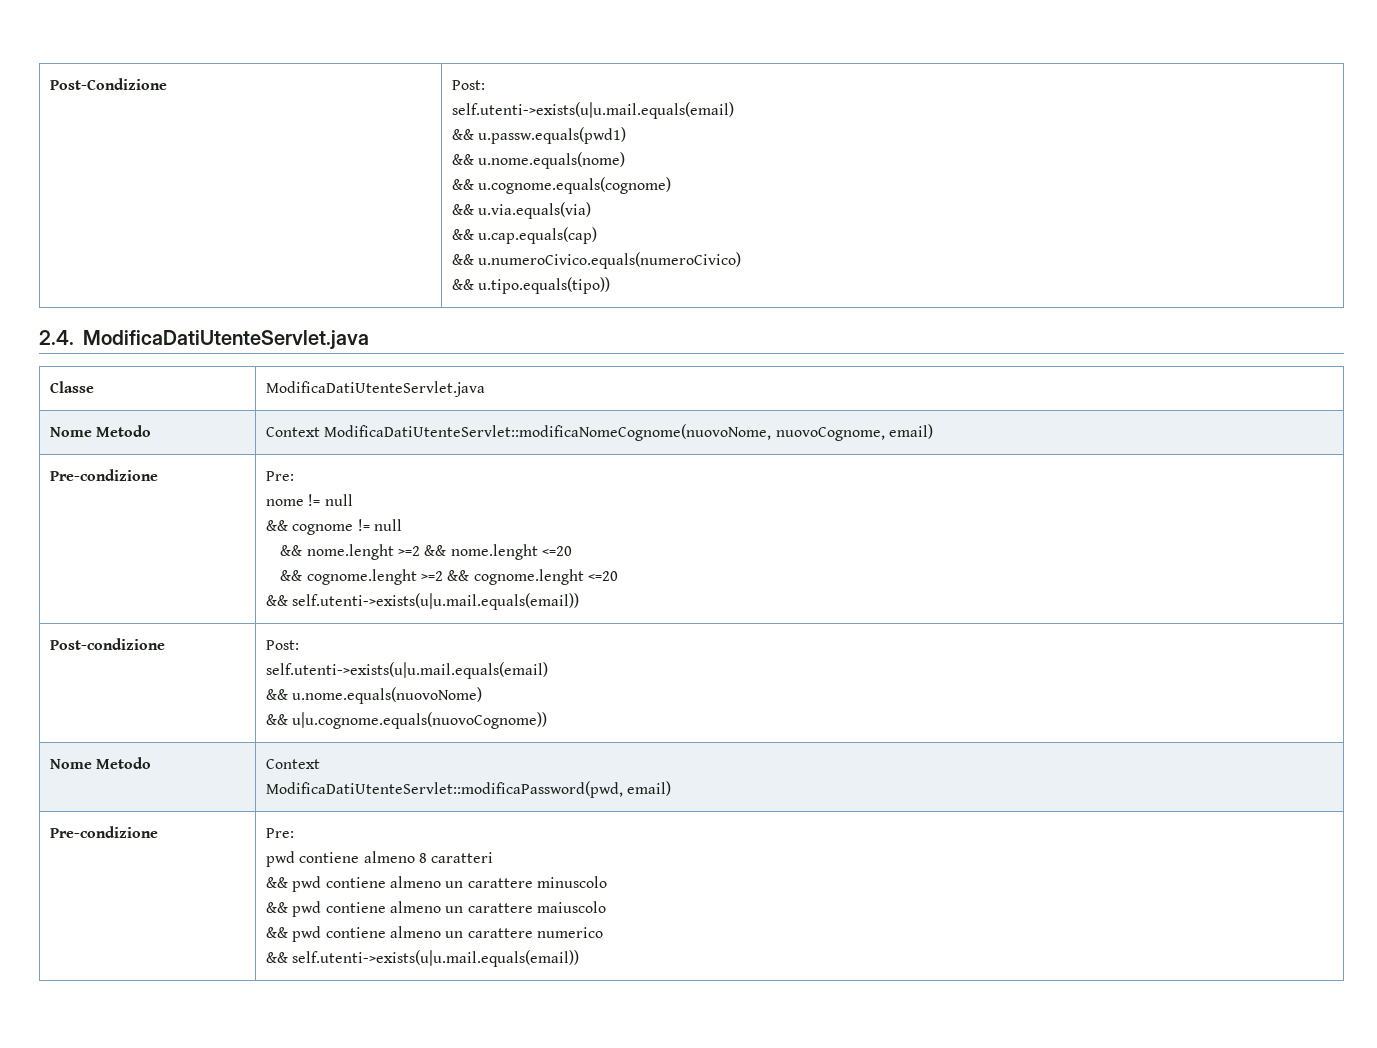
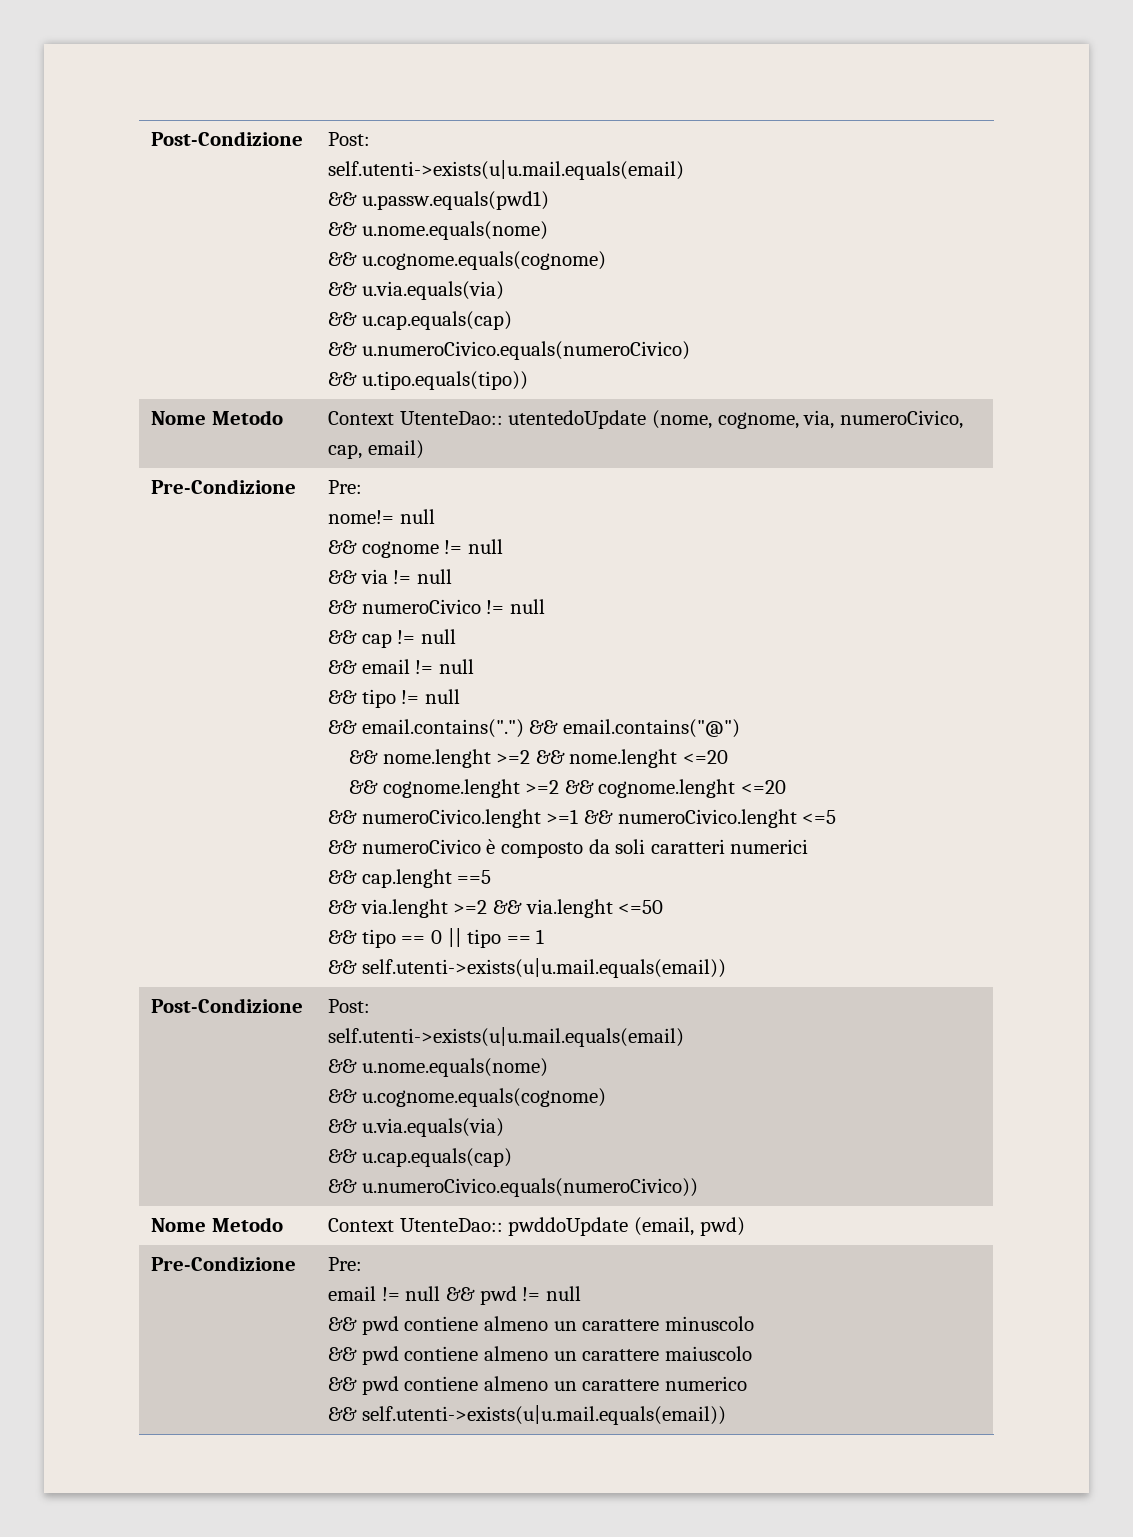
- 2.4. ModificaDatiUtenteServlet.java
- Classe | ModificaDatiUtenteServlet.java
- Nome Metodo | Context ModificaDatiUtenteServlet::modificaNomeCognome(nuovoNome, nuovoCognome, email)
- Pre-condizione | Pre:
- nome != null
+ Nome Metodo | Context UtenteDao:: utentedoUpdate (nome, cognome, via, numeroCivico, cap, email)
+ Pre-Condizione | Pre:
+ nome!= null
  && cognome != null
+ && via != null
+ && numeroCivico != null
+ && cap != null
+ && email != null
+ && tipo != null
+ && email.contains(".") && email.contains("@")
  && nome.lenght >=2 && nome.lenght <=20
  && cognome.lenght >=2 && cognome.lenght <=20
+ && numeroCivico.lenght >=1 && numeroCivico.lenght <=5
+ && numeroCivico è composto da soli caratteri numerici
+ && cap.lenght ==5
+ && via.lenght >=2 && via.lenght <=50
+ && tipo == 0 || tipo == 1
  && self.utenti->exists(u|u.mail.equals(email))
- Post-condizione | Post:
+ Post-Condizione | Post:
  self.utenti->exists(u|u.mail.equals(email)
- && u.nome.equals(nuovoNome)
- && u|u.cognome.equals(nuovoCognome))
- Nome Metodo | Context
- ModificaDatiUtenteServlet::modificaPassword(pwd, email)
- Pre-condizione | Pre:
- pwd contiene almeno 8 caratteri
+ && u.nome.equals(nome)
+ && u.cognome.equals(cognome)
+ && u.via.equals(via)
+ && u.cap.equals(cap)
+ && u.numeroCivico.equals(numeroCivico))
+ Nome Metodo | Context UtenteDao:: pwddoUpdate (email, pwd)
+ Pre-Condizione | Pre:
+ email != null && pwd != null

